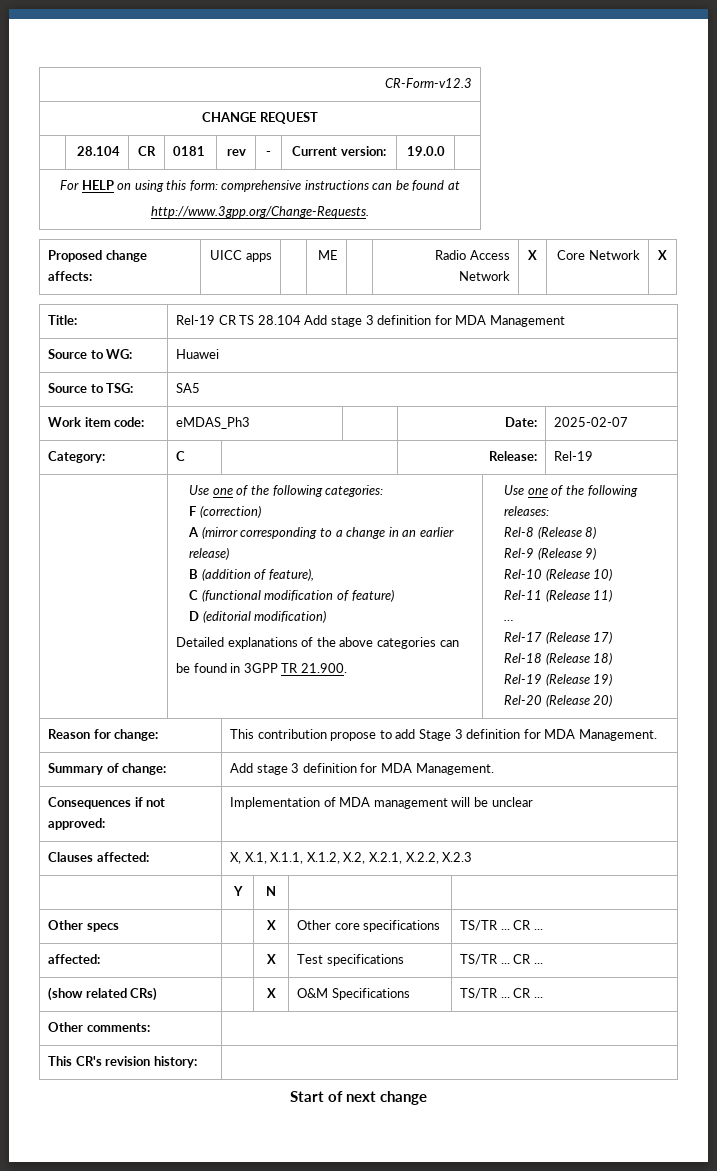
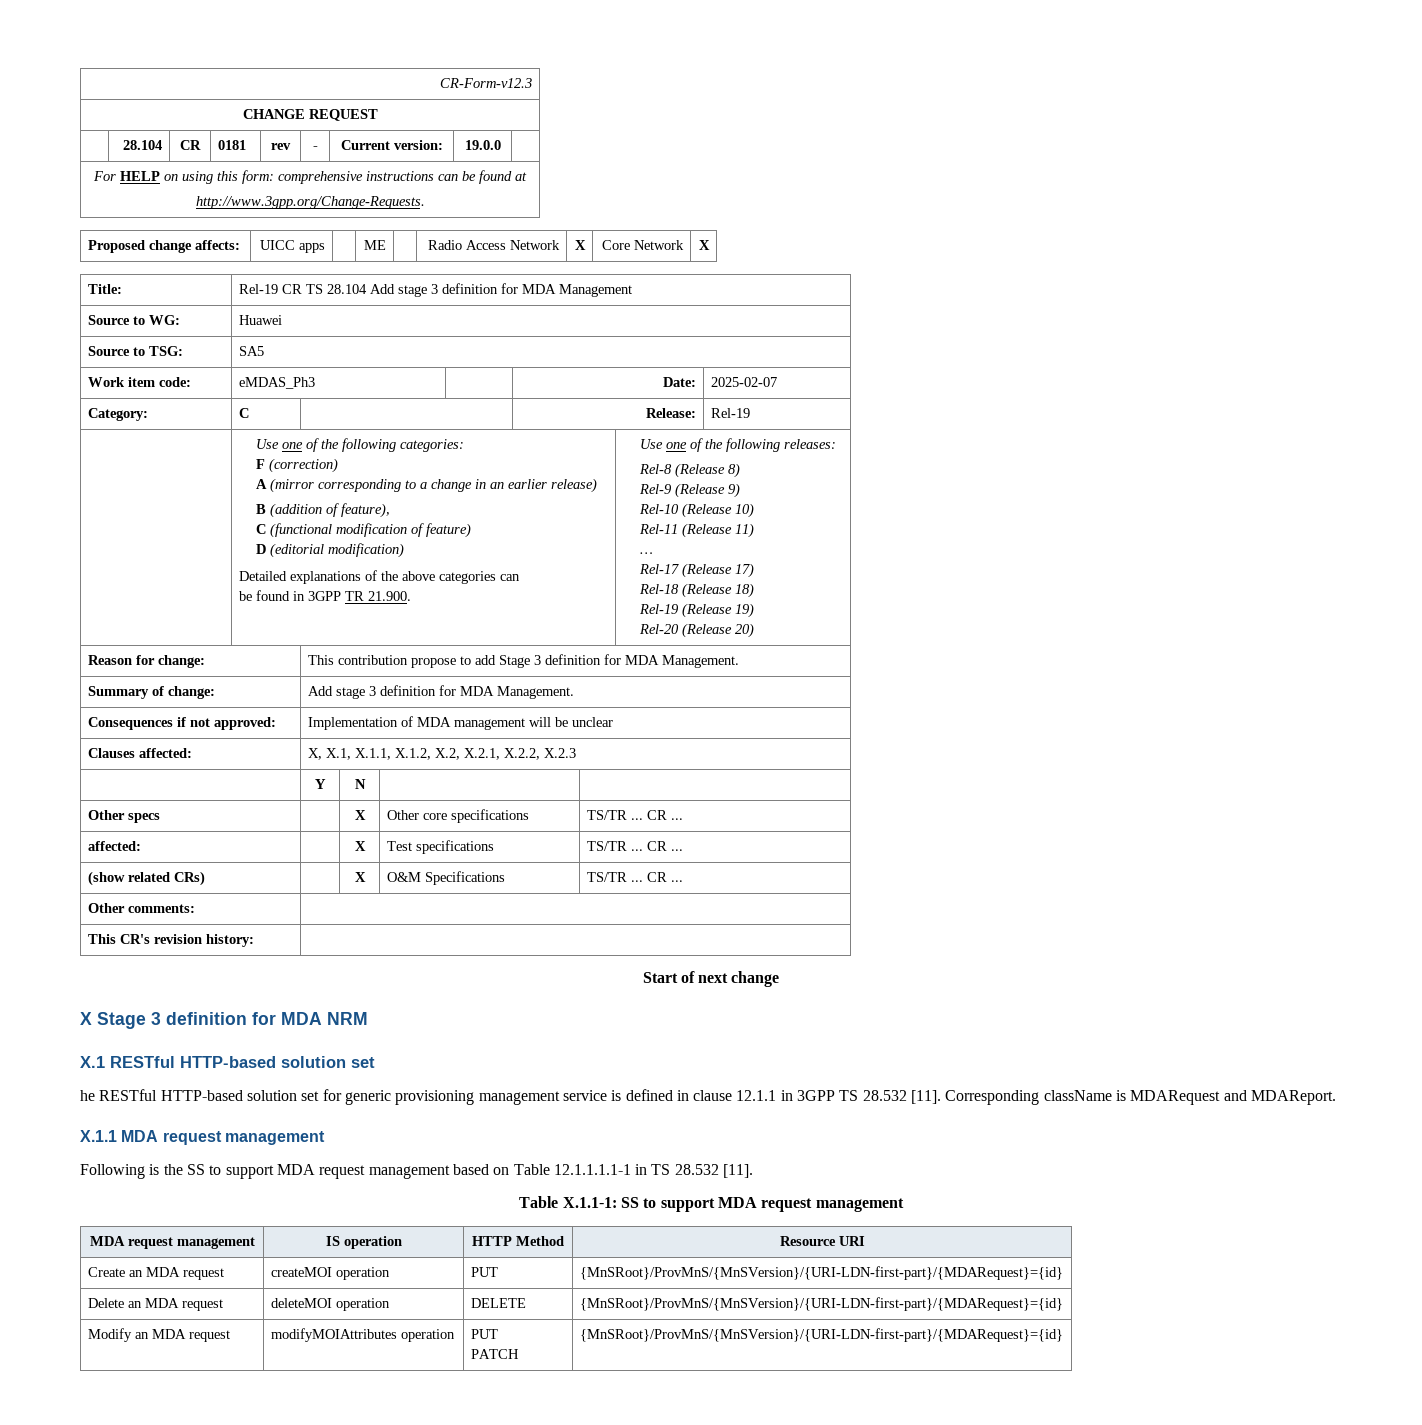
+ X Stage 3 definition for MDA NRM
+ X.1 RESTful HTTP-based solution set
+ he RESTful HTTP-based solution set for generic provisioning management service is defined in clause 12.1.1 in 3GPP TS 28.532 [11]. Corresponding className is MDARequest and MDAReport.
+ X.1.1 MDA request management
+ Following is the SS to support MDA request management based on Table 12.1.1.1.1-1 in TS 28.532 [11].
+ Table X.1.1-1: SS to support MDA request management
+ MDA request management | IS operation | HTTP Method | Resource URI
+ Create an MDA request | createMOI operation | PUT | {MnSRoot}/ProvMnS/{MnSVersion}/{URI-LDN-first-part}/{MDARequest}={id}
+ Delete an MDA request | deleteMOI operation | DELETE | {MnSRoot}/ProvMnS/{MnSVersion}/{URI-LDN-first-part}/{MDARequest}={id}
+ Modify an MDA request | modifyMOIAttributes operation | PUT
+ PATCH | {MnSRoot}/ProvMnS/{MnSVersion}/{URI-LDN-first-part}/{MDARequest}={id}

